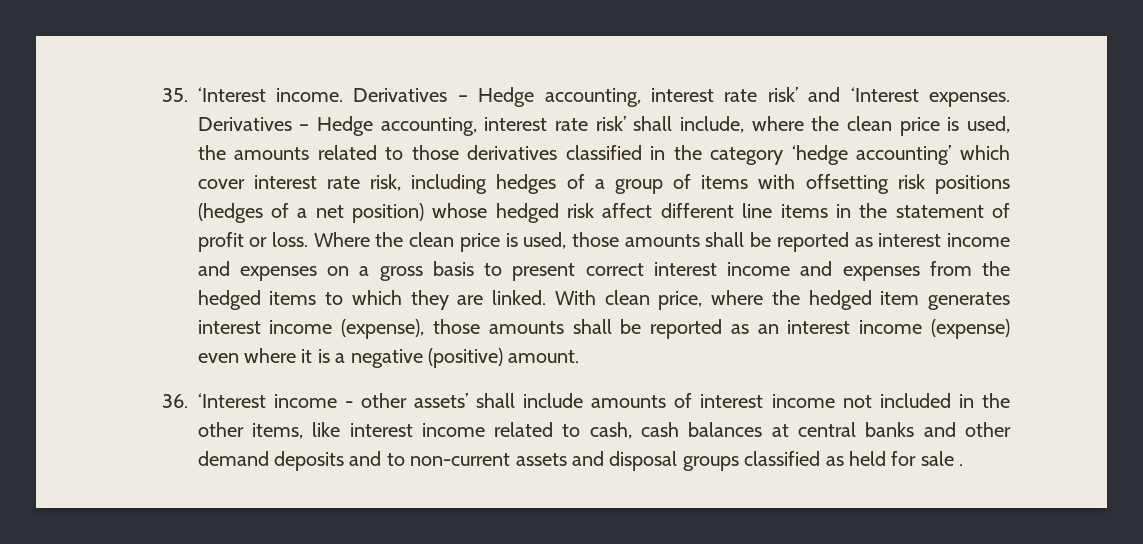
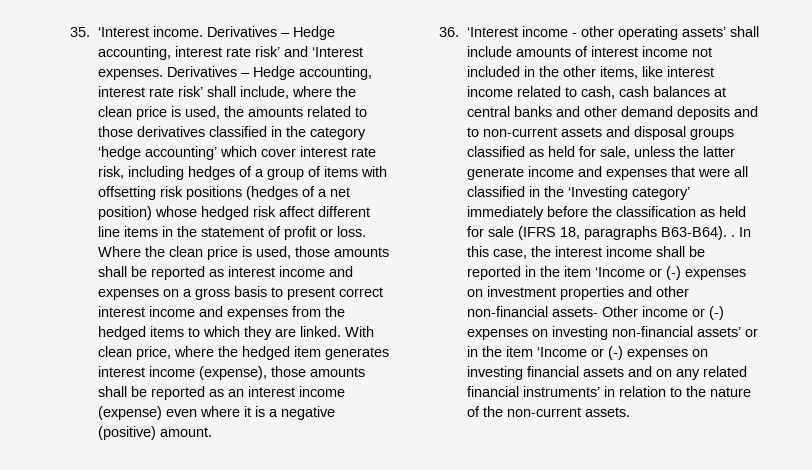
- 36. ‘Interest income - other assets’ shall include amounts of interest income not included in the other items, like interest income related to cash, cash balances at central banks and other demand deposits and to non-current assets and disposal groups classified as held for sale .
+ 36. ‘Interest income - other operating assets’ shall include amounts of interest income not included in the other items, like interest income related to cash, cash balances at central banks and other demand deposits and to non-current assets and disposal groups classified as held for sale, unless the latter generate income and expenses that were all classified in the ‘Investing category’ immediately before the classification as held for sale (IFRS 18, paragraphs B63-B64). . In this case, the interest income shall be reported in the item ‘Income or (-) expenses on investment properties and other non-financial assets- Other income or (-) expenses on investing non-financial assets’ or in the item ‘Income or (-) expenses on investing financial assets and on any related financial instruments’ in relation to the nature of the non-current assets.

